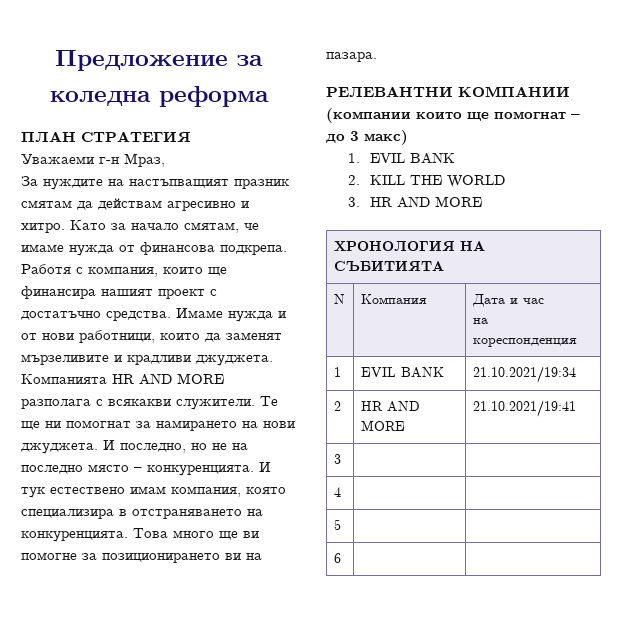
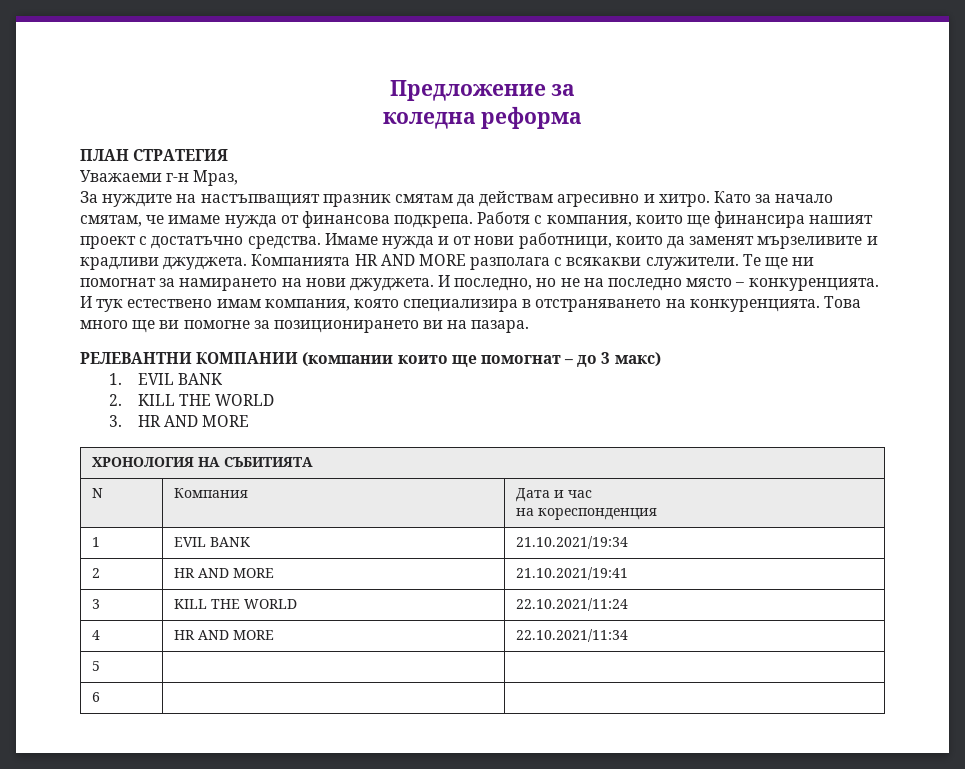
- 3 | |
- 4 | |
+ 3 | KILL THE WORLD | 22.10.2021/11:24
+ 4 | HR AND MORE | 22.10.2021/11:34

